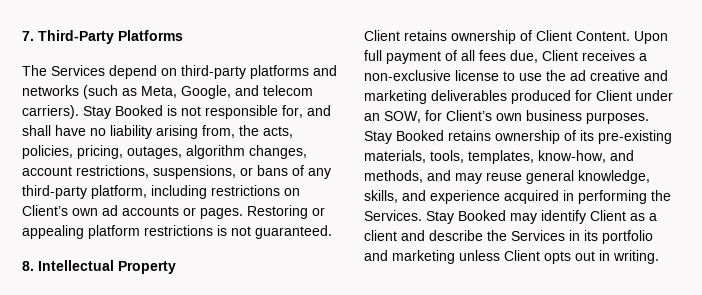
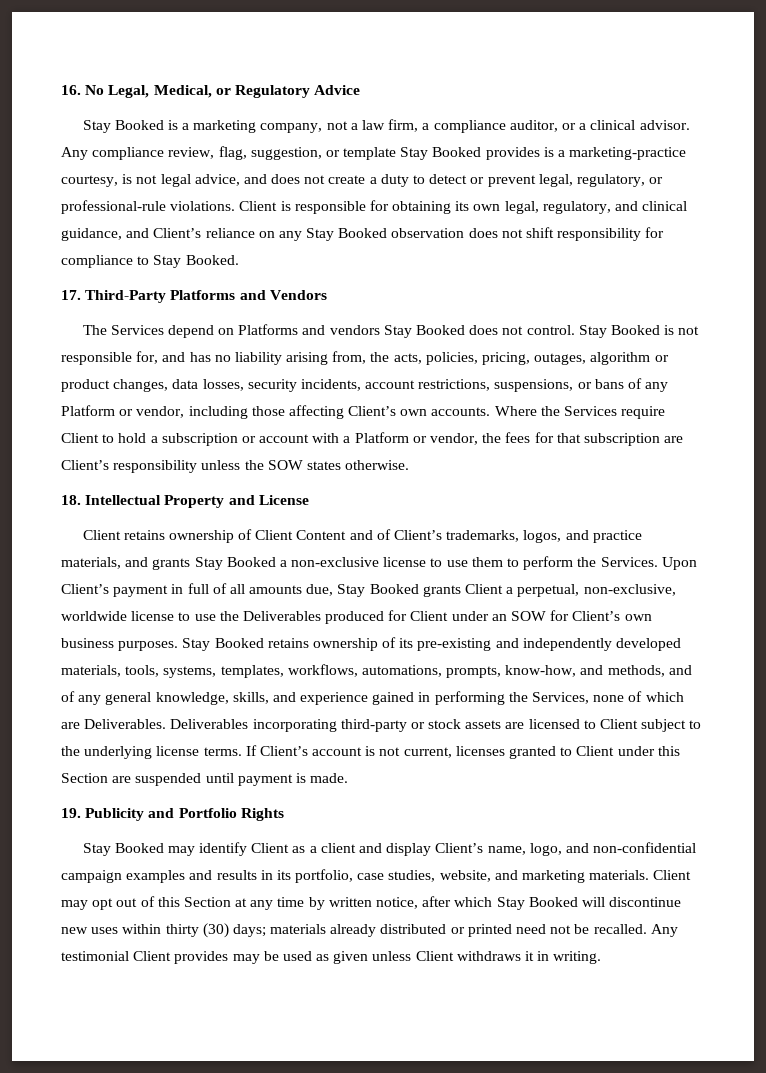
- 7. Third-Party Platforms
+ 16. No Legal, Medical, or Regulatory Advice
+ Stay Booked is a marketing company, not a law firm, a compliance auditor, or a clinical advisor. Any compliance review, flag, suggestion, or template Stay Booked provides is a marketing-practice courtesy, is not legal advice, and does not create a duty to detect or prevent legal, regulatory, or professional-rule violations. Client is responsible for obtaining its own legal, regulatory, and clinical guidance, and Client’s reliance on any Stay Booked observation does not shift responsibility for compliance to Stay Booked.
+ 17. Third-Party Platforms and Vendors
- The Services depend on third-party platforms and networks (such as Meta, Google, and telecom carriers).
+ The Services depend on Platforms and vendors Stay Booked does not control.
- Stay Booked is not responsible for, and shall have no liability arising from, the acts, policies, pricing, outages, algorithm changes, account restrictions, suspensions, or bans of any third-party platform, including restrictions on Client’s own ad accounts or pages. Restoring or appealing platform restrictions is not guaranteed.
- 8. Intellectual Property
+ Stay Booked is not responsible for, and has no liability arising from, the acts, policies, pricing, outages, algorithm or product changes, data losses, security incidents, account restrictions, suspensions, or bans of any Platform or vendor, including those affecting Client’s own accounts. Where the Services require Client to hold a subscription or account with a Platform or vendor, the fees for that subscription are Client’s responsibility unless the SOW states otherwise.
+ 18. Intellectual Property and License
- Client retains ownership of Client Content. Upon full payment of all fees due, Client receives a non-exclusive license to use the ad creative and marketing deliverables produced for Client under an SOW, for Client’s own business purposes.
+ Client retains ownership of Client Content and of Client’s trademarks, logos, and practice materials, and grants Stay Booked a non-exclusive license to use them to perform the Services. Upon Client’s payment in full of all amounts due, Stay Booked grants Client a perpetual, non-exclusive, worldwide license to use the Deliverables produced for Client under an SOW for Client’s own business purposes.
- Stay Booked retains ownership of its pre-existing materials, tools, templates, know-how, and methods, and may reuse general knowledge, skills, and experience acquired in performing the Services. Stay Booked may identify Client as a client and describe the Services in its portfolio and marketing unless Client opts out in writing.
+ Stay Booked retains ownership of its pre-existing and independently developed materials, tools, systems, templates, workflows, automations, prompts, know-how, and methods, and of any general knowledge, skills, and experience gained in performing the Services, none of which are Deliverables. Deliverables incorporating third-party or stock assets are licensed to Client subject to the underlying license terms. If Client’s account is not current, licenses granted to Client under this Section are suspended until payment is made.
+ 19. Publicity and Portfolio Rights
+ Stay Booked may identify Client as a client and display Client’s name, logo, and non-confidential campaign examples and results in its portfolio, case studies, website, and marketing materials. Client may opt out of this Section at any time by written notice, after which Stay Booked will discontinue new uses within thirty (30) days; materials already distributed or printed need not be recalled. Any testimonial Client provides may be used as given unless Client withdraws it in writing.

